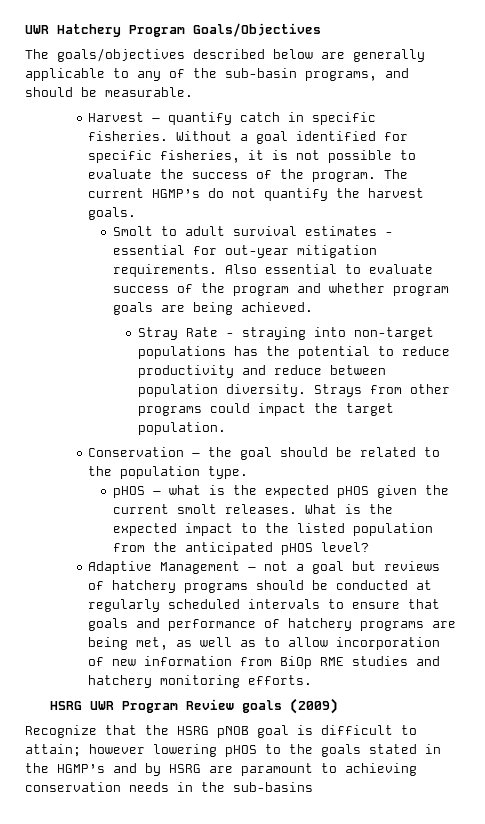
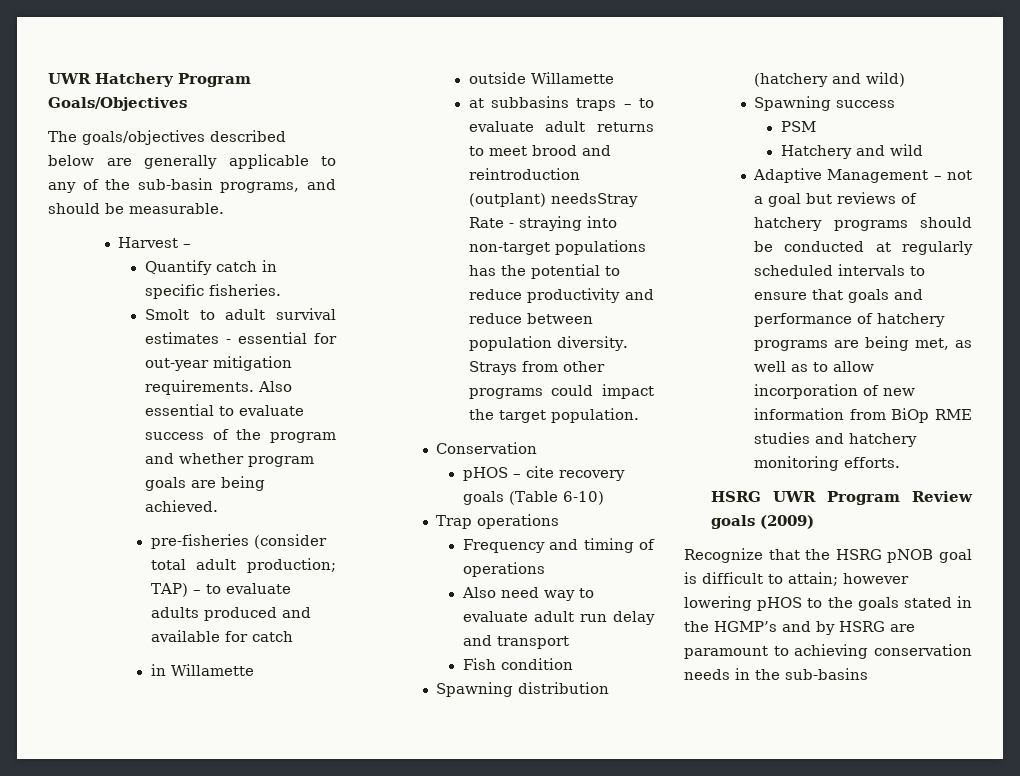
- Harvest – quantify catch in specific fisheries. Without a goal identified for specific fisheries, it is not possible to evaluate the success of the program. The current HGMP’s do not quantify the harvest goals.
+ Harvest –
+ Quantify catch in specific fisheries.
- Stray Rate - straying into non-target populations has the potential to reduce productivity and reduce between population diversity.
+ pre-fisheries (consider total adult production; TAP) – to evaluate adults produced and available for catch
+ in Willamette
+ outside Willamette
+ at subbasins traps – to evaluate adult returns to meet brood and reintroduction (outplant) needsStray Rate - straying into non-target populations has the potential to reduce productivity and reduce between population diversity.
- Conservation – the goal should be related to the population type.
- pHOS – what is the expected pHOS given the current smolt releases. What is the expected impact to the listed population from the anticipated pHOS level?
+ Conservation
+ pHOS – cite recovery goals (Table 6-10)
+ Trap operations
+ Frequency and timing of operations
+ Also need way to evaluate adult run delay and transport
+ Fish condition
+ Spawning distribution (hatchery and wild)
+ Spawning success
+ PSM
+ Hatchery and wild

